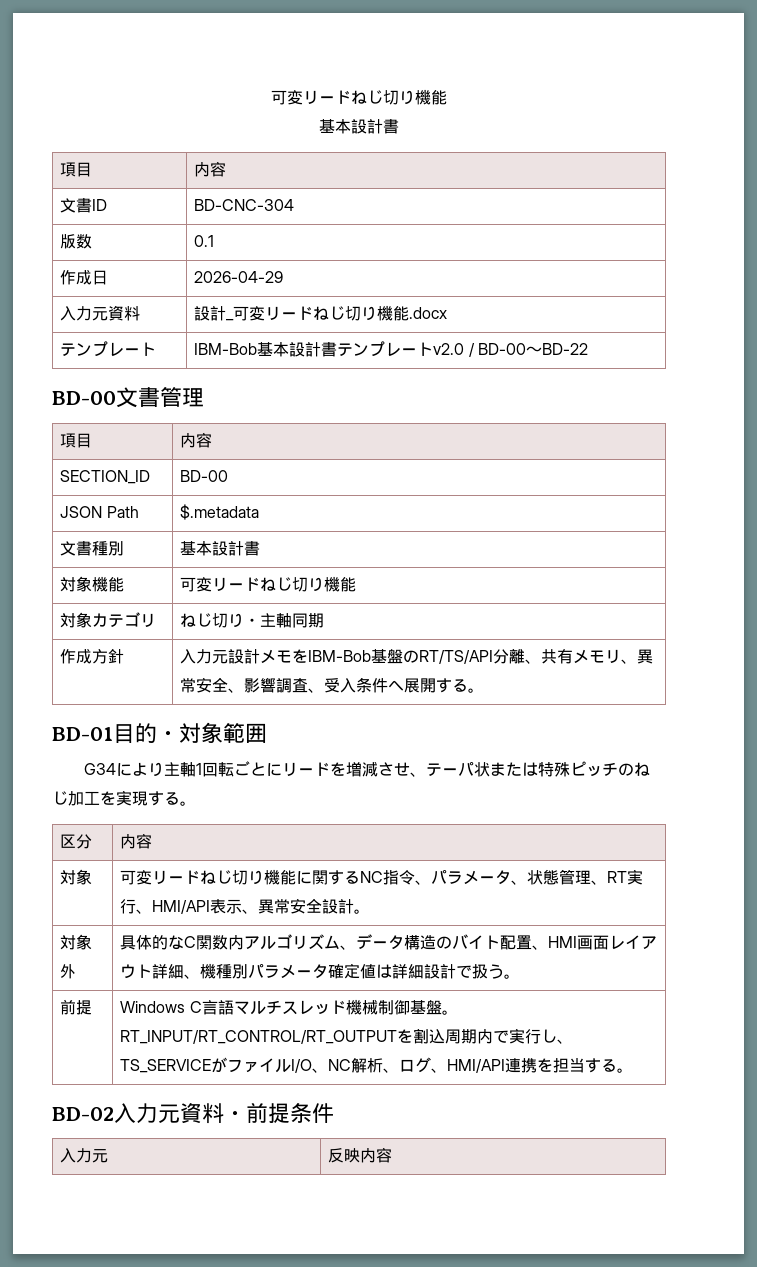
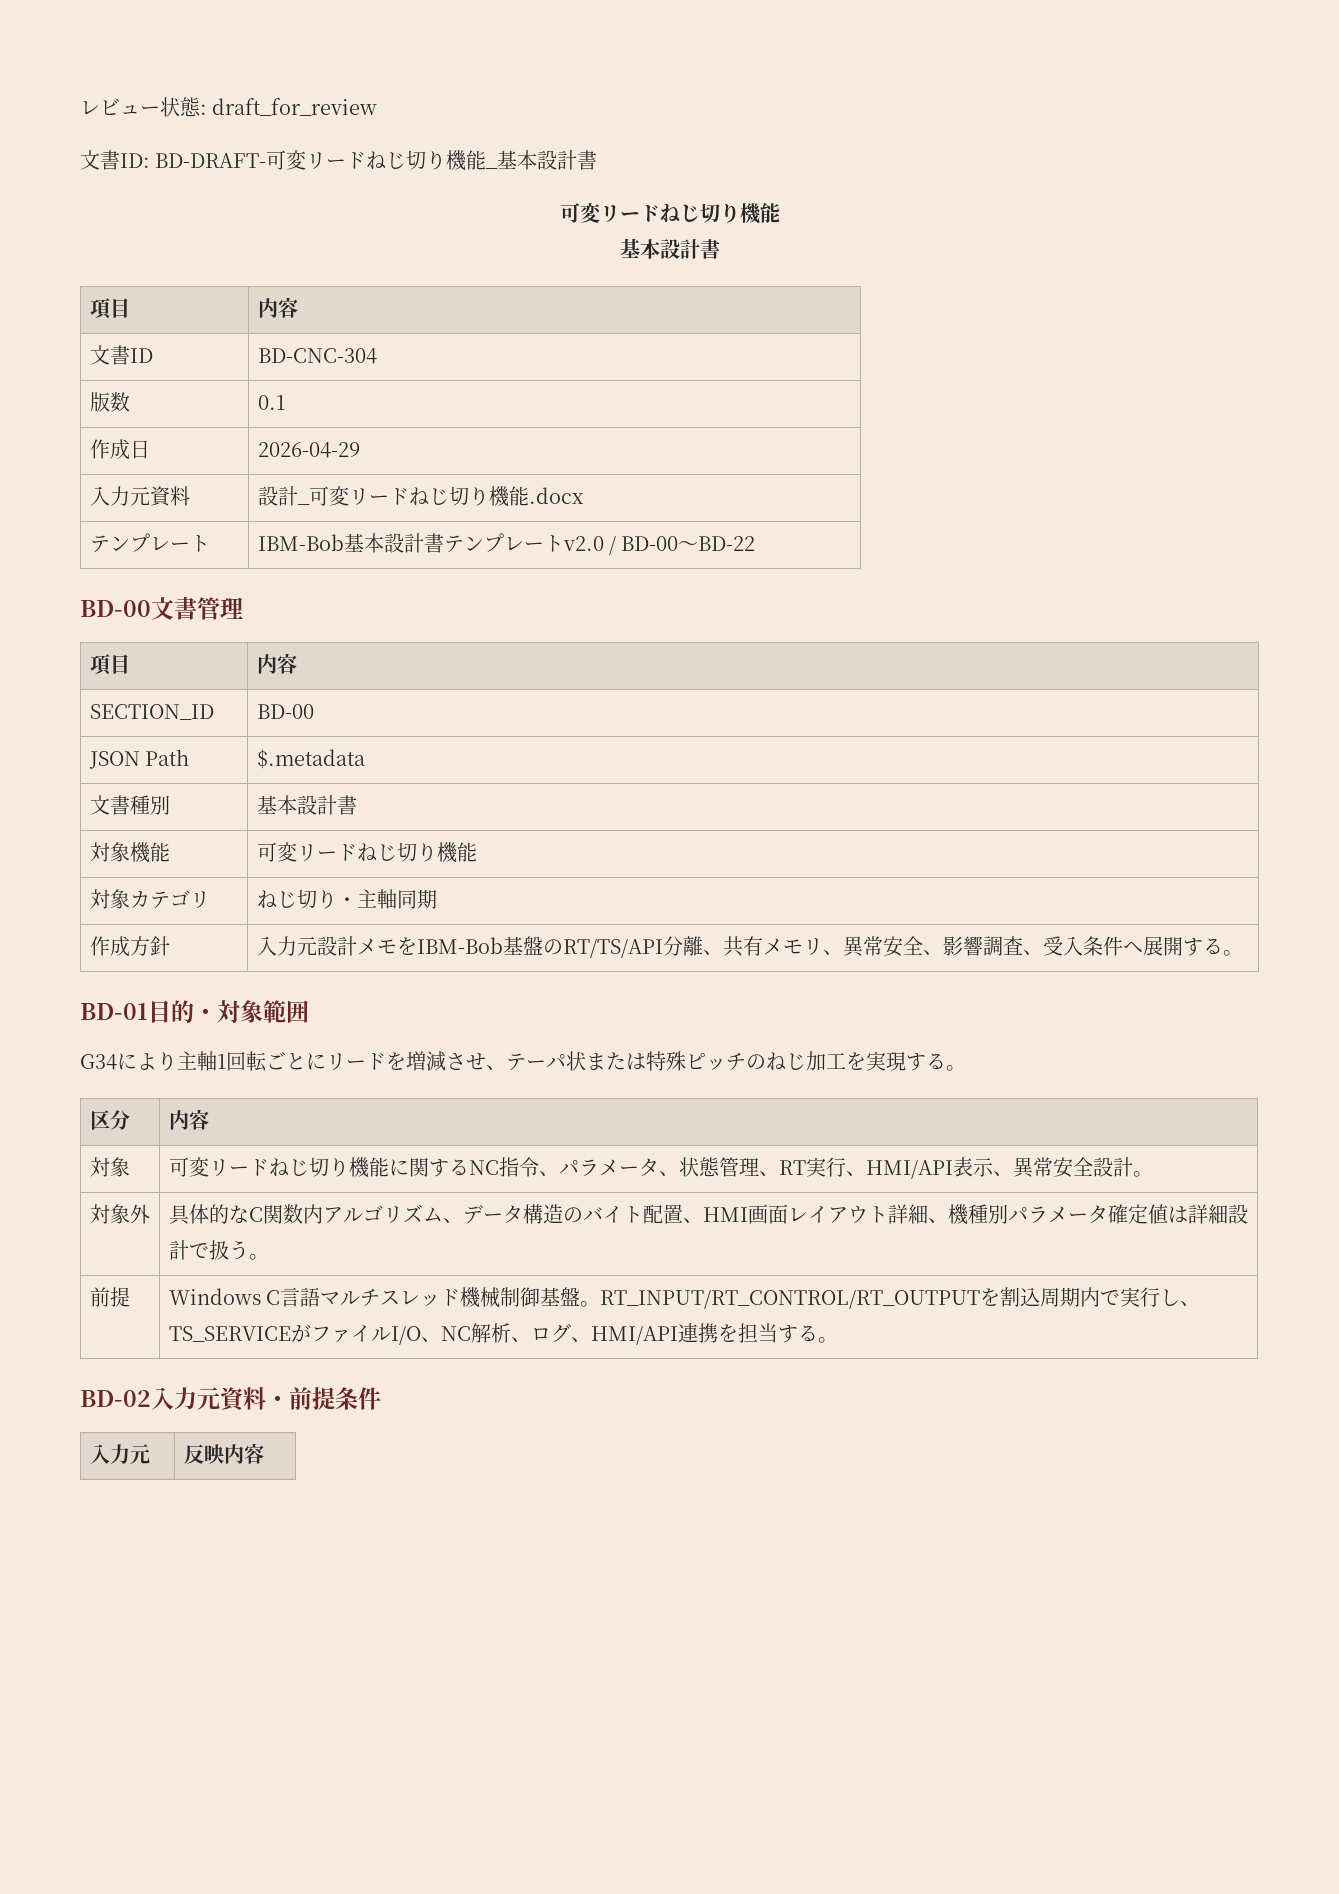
+ レビュー状態: draft_for_review
+ 文書ID: BD-DRAFT-可変リードねじ切り機能_基本設計書

